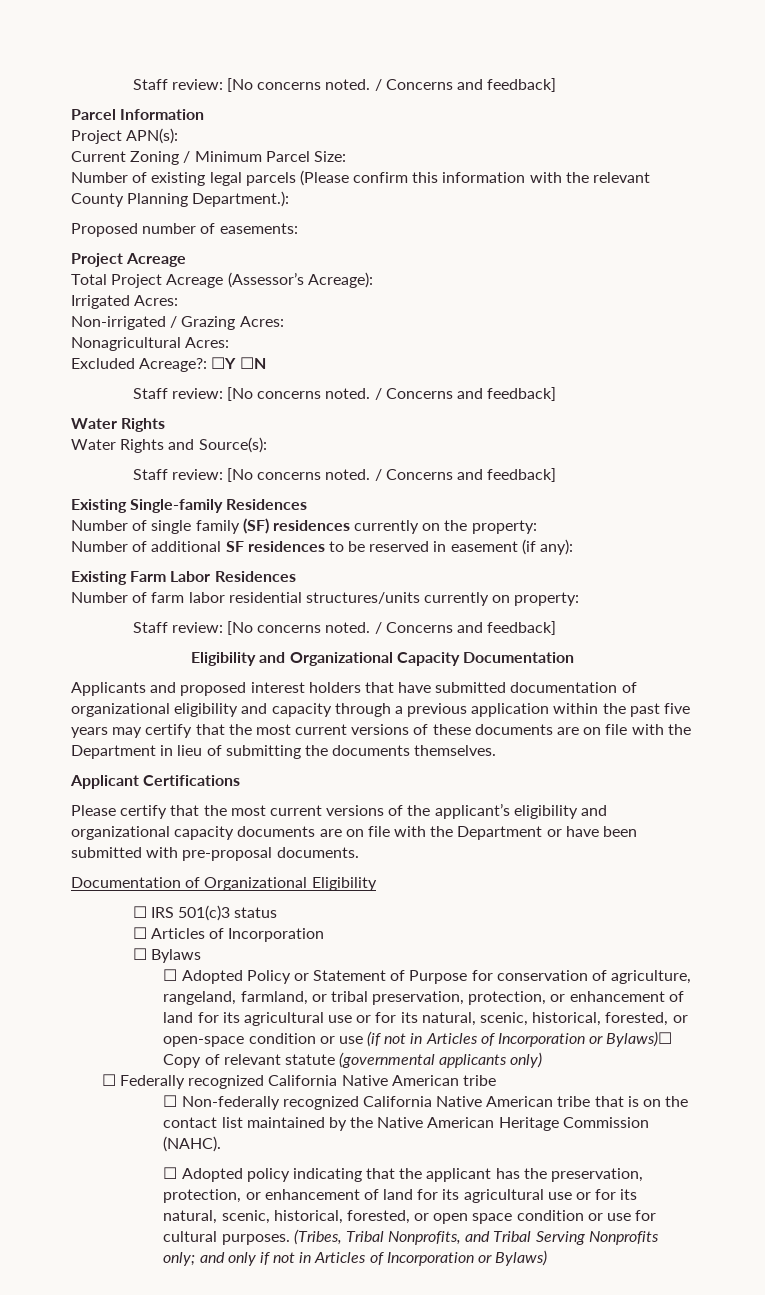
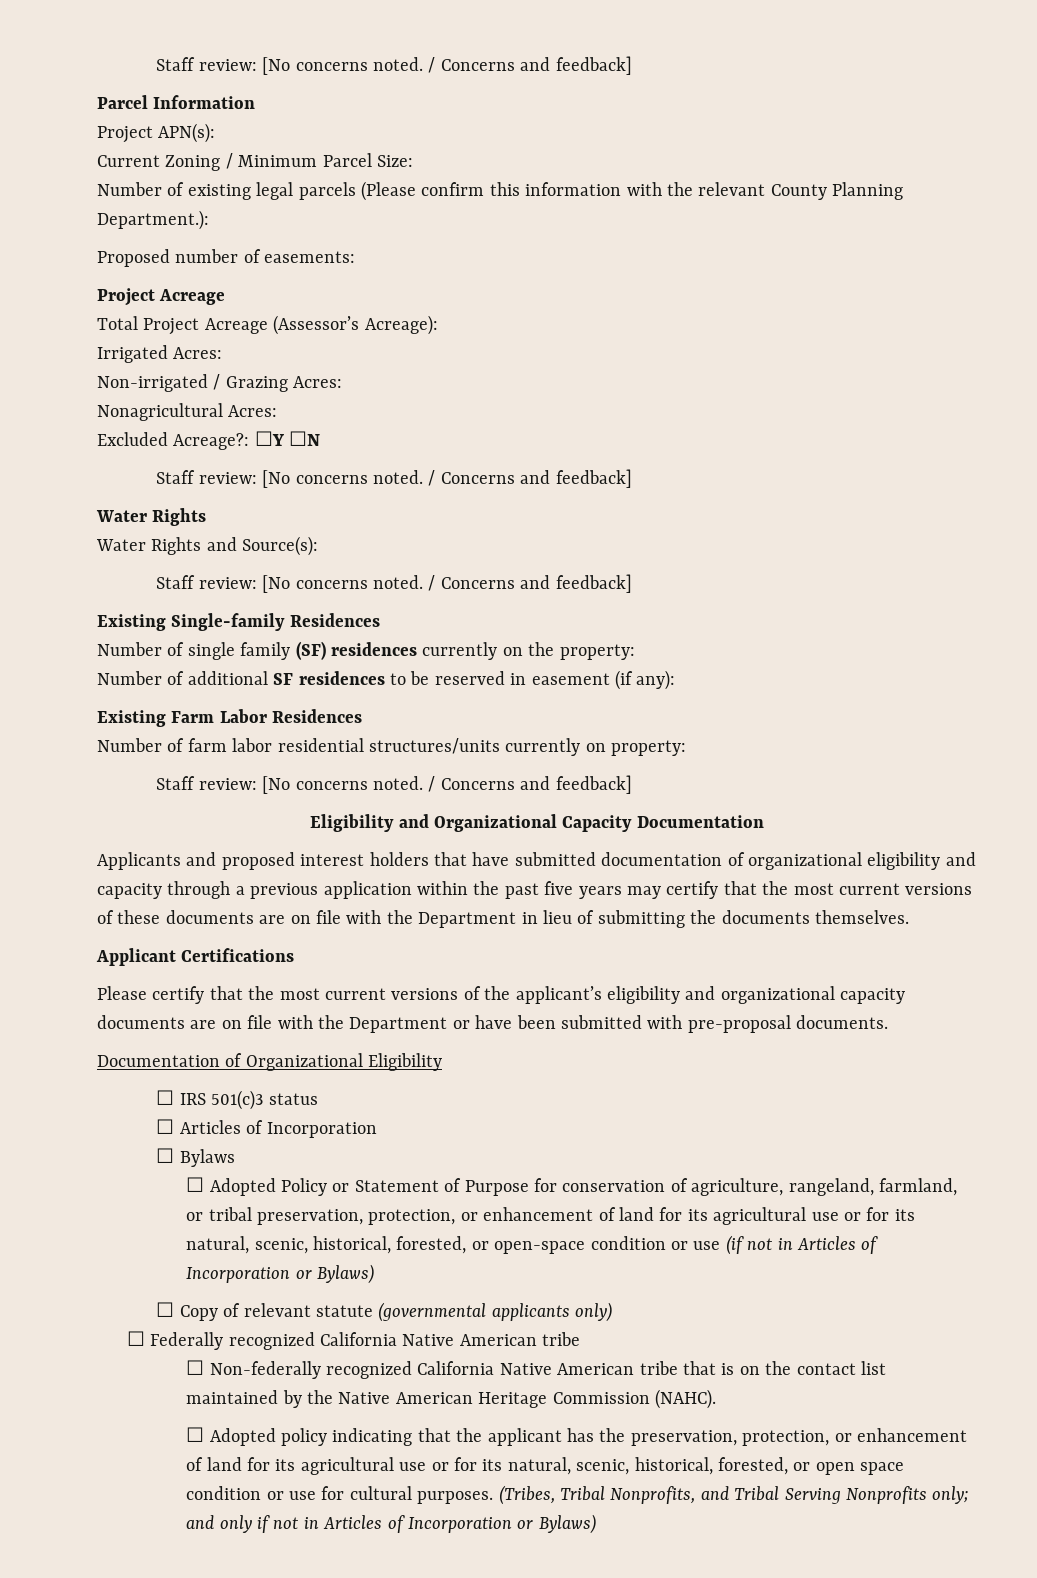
- ☐ Adopted Policy or Statement of Purpose for conservation of agriculture, rangeland, farmland, or tribal preservation, protection, or enhancement of land for its agricultural use or for its natural, scenic, historical, forested, or open-space condition or use (if not in Articles of Incorporation or Bylaws)☐ Copy of relevant statute (governmental applicants only)
+ ☐ Adopted Policy or Statement of Purpose for conservation of agriculture, rangeland, farmland, or tribal preservation, protection, or enhancement of land for its agricultural use or for its natural, scenic, historical, forested, or open-space condition or use (if not in Articles of Incorporation or Bylaws)
+ ☐ Copy of relevant statute (governmental applicants only)

